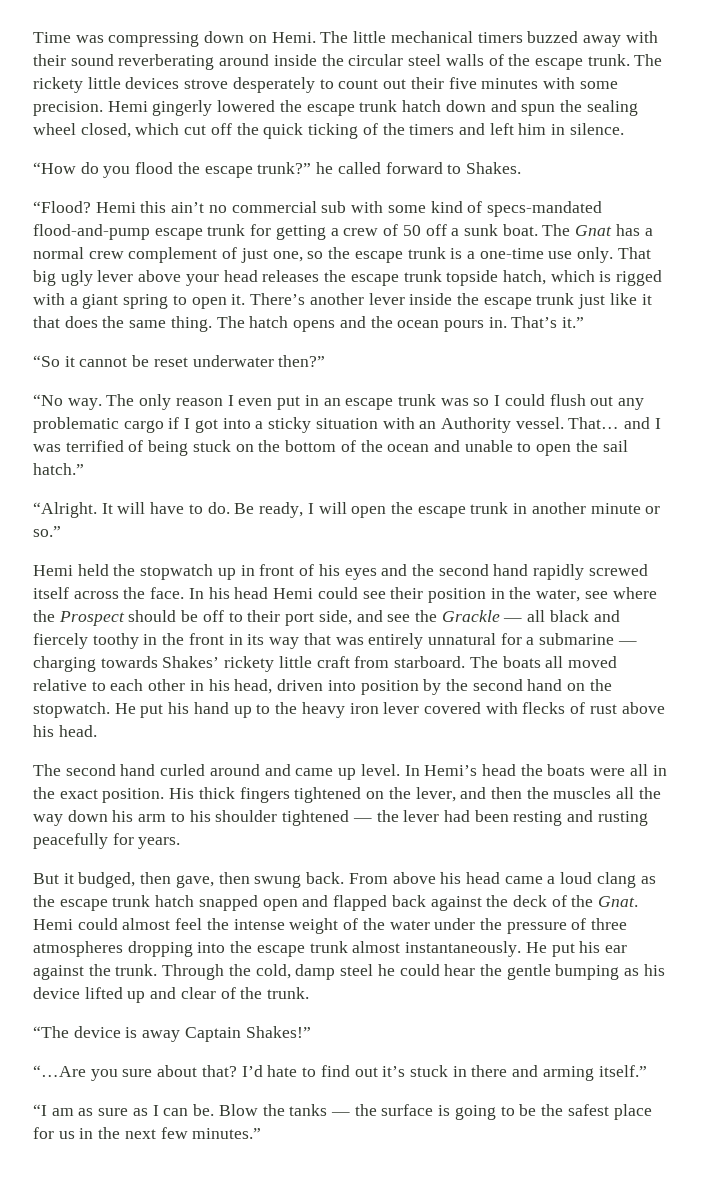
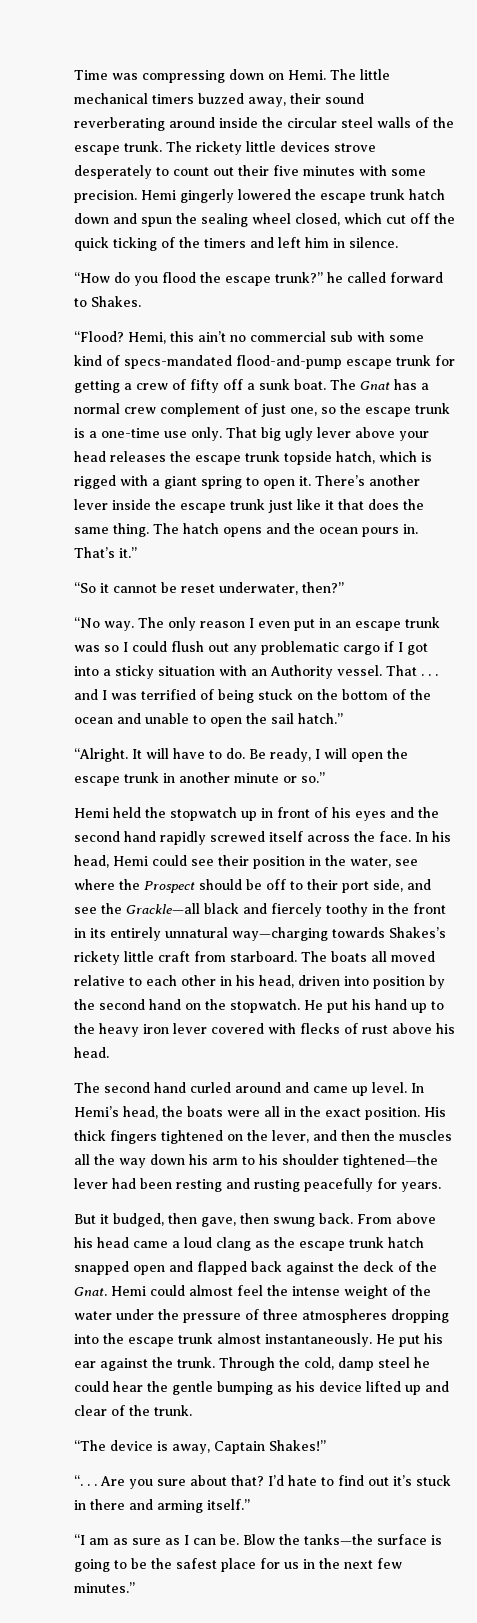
- The little mechanical timers buzzed away with their sound reverberating around inside the circular steel walls of the escape trunk.
+ The little mechanical timers buzzed away, their sound reverberating around inside the circular steel walls of the escape trunk.
- Hemi this ain’t no commercial sub with some kind of specs-mandated flood-and-pump escape trunk for getting a crew of 50 off a sunk boat.
+ Hemi, this ain’t no commercial sub with some kind of specs-mandated flood-and-pump escape trunk for getting a crew of fifty off a sunk boat.
- “So it cannot be reset underwater then?”
+ “So it cannot be reset underwater, then?”
- That… and I was terrified of being stuck on the bottom of the ocean and unable to open the sail hatch.”
+ That . . . and I was terrified of being stuck on the bottom of the ocean and unable to open the sail hatch.”
- In his head Hemi could see their position in the water, see where the Prospect should be off to their port side, and see the Grackle — all black and fiercely toothy in the front in its way that was entirely unnatural for a submarine — charging towards Shakes’ rickety little craft from starboard.
+ In his head, Hemi could see their position in the water, see where the Prospect should be off to their port side, and see the Grackle—all black and fiercely toothy in the front in its entirely unnatural way—charging towards Shakes’s rickety little craft from starboard.
- In Hemi’s head the boats were all in the exact position.
+ In Hemi’s head, the boats were all in the exact position.
- His thick fingers tightened on the lever, and then the muscles all the way down his arm to his shoulder tightened — the lever had been resting and rusting peacefully for years.
+ His thick fingers tightened on the lever, and then the muscles all the way down his arm to his shoulder tightened—the lever had been resting and rusting peacefully for years.
- “The device is away Captain Shakes!”
+ “The device is away, Captain Shakes!”
- “…Are you sure about that?
+ “. . . Are you sure about that?
- Blow the tanks — the surface is going to be the safest place for us in the next few minutes.”
+ Blow the tanks—the surface is going to be the safest place for us in the next few minutes.”

